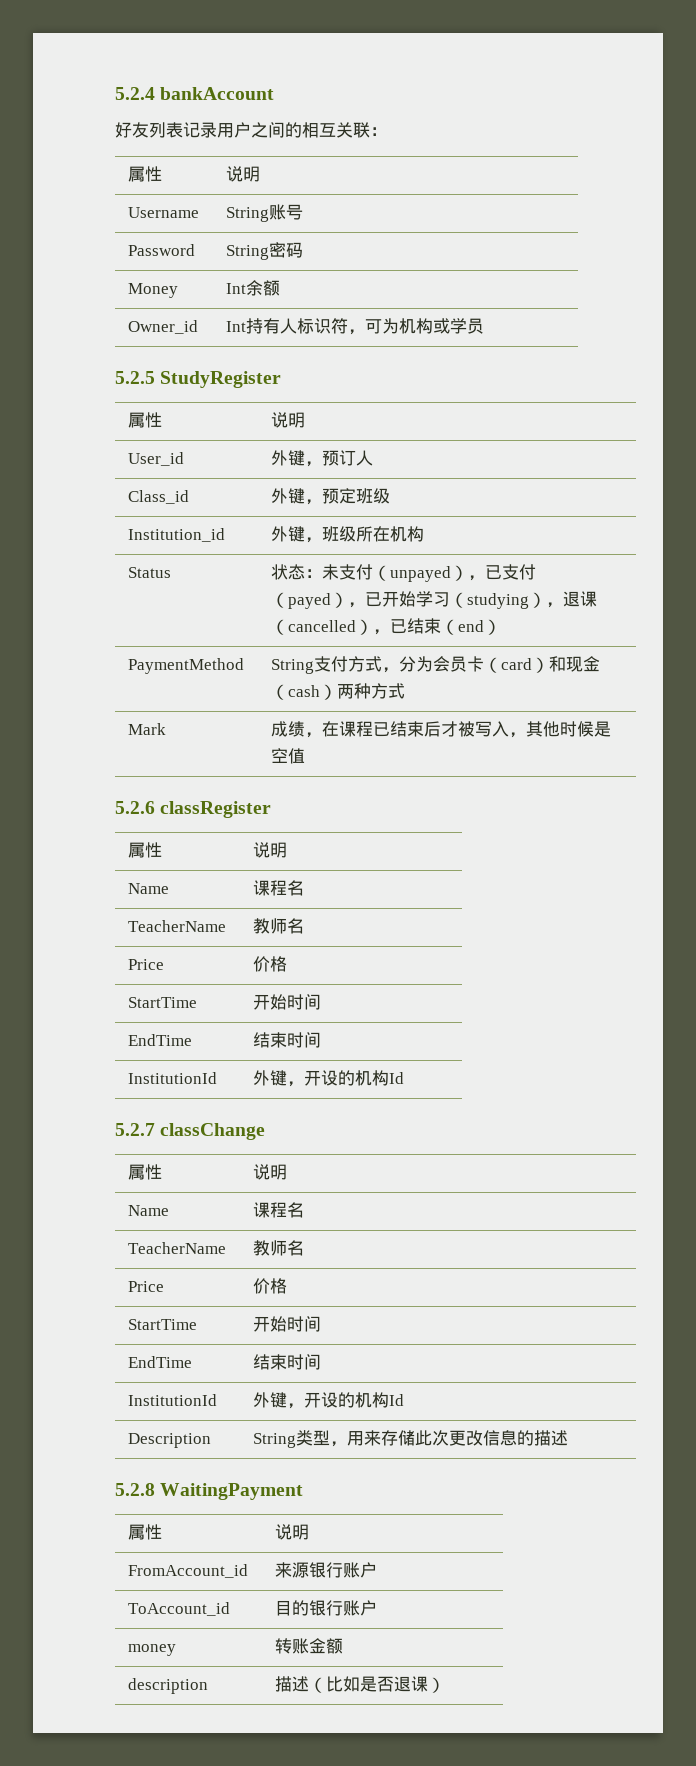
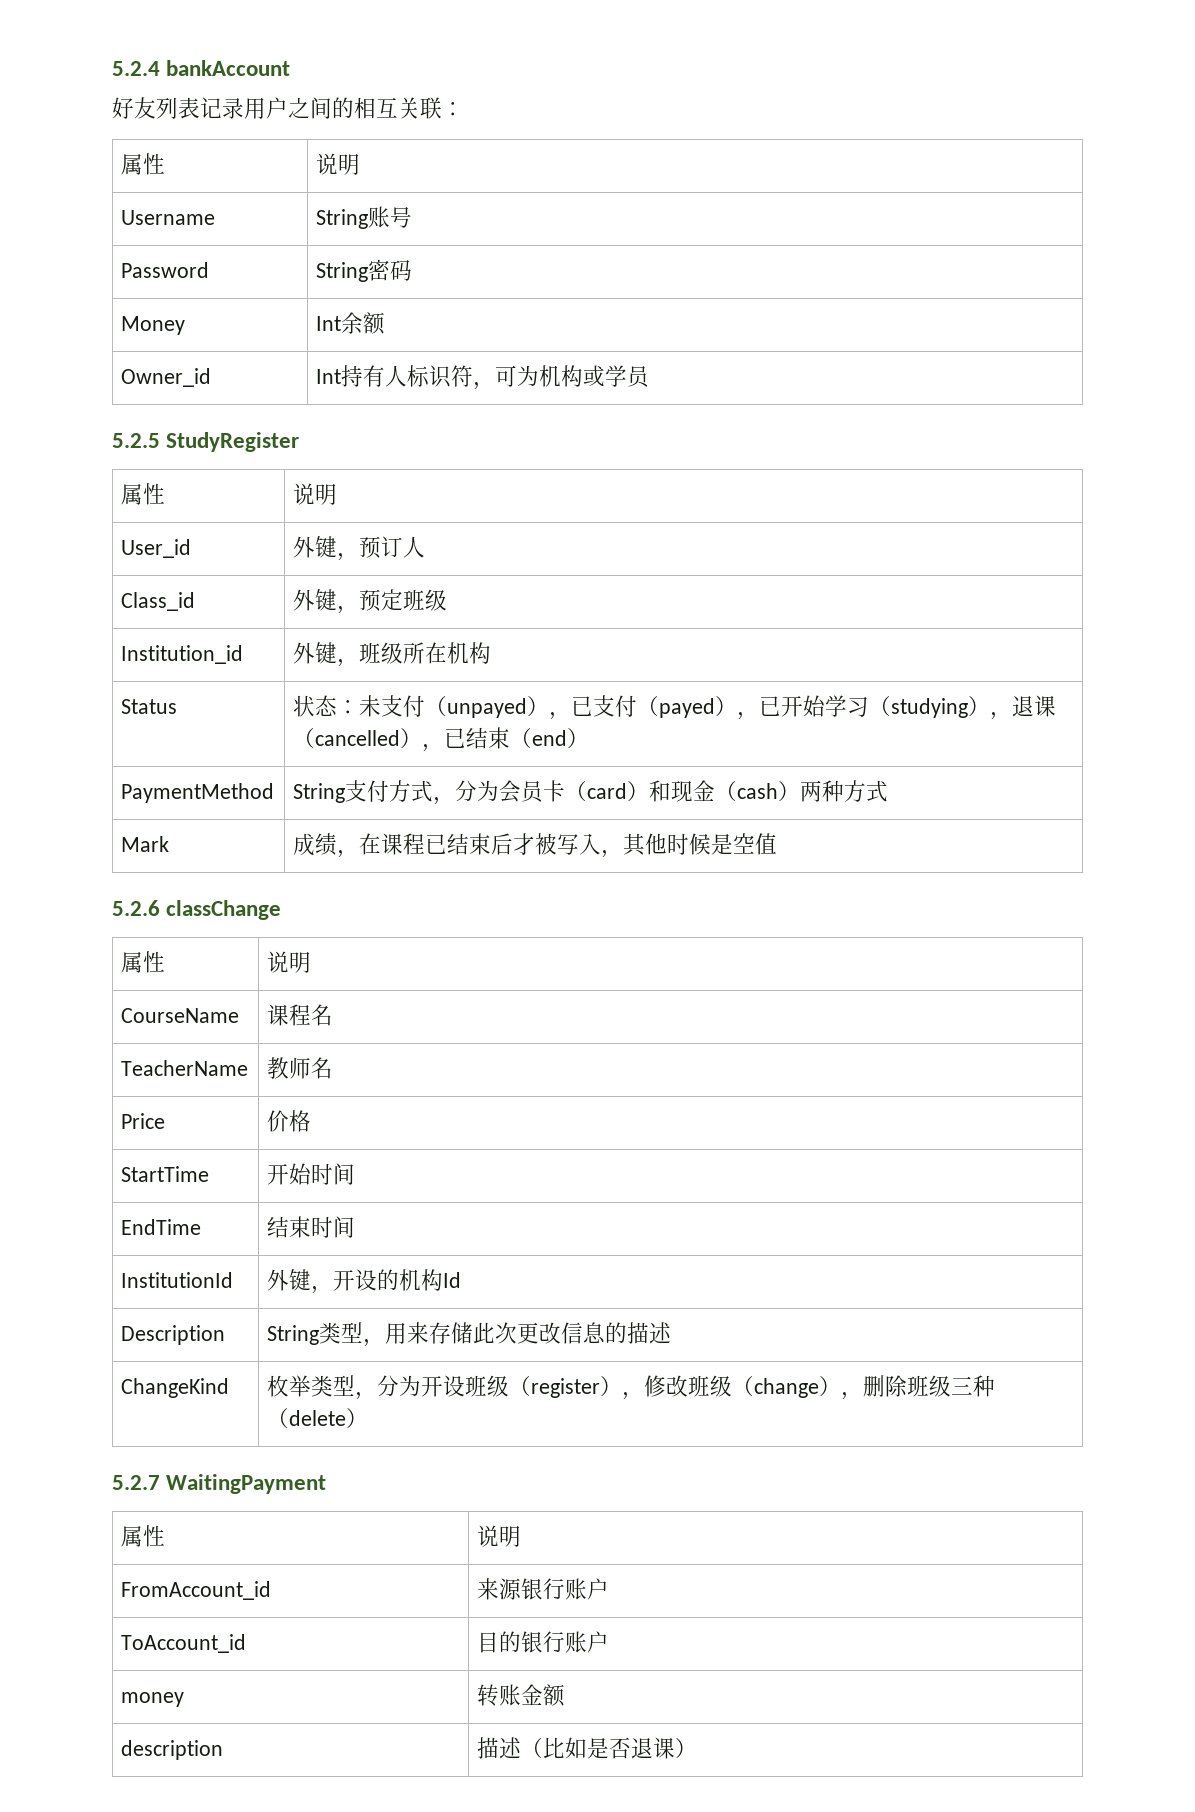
- 5.2.6 classRegister
+ 5.2.6 classChange
  属性 | 说明
- Name | 课程名
- TeacherName | 教师名
- Price | 价格
- StartTime | 开始时间
- EndTime | 结束时间
- InstitutionId | 外键，开设的机构Id
- 5.2.7 classChange
- 属性 | 说明
- Name | 课程名
+ CourseName | 课程名
- 5.2.8 WaitingPayment
+ ChangeKind | 枚举类型，分为开设班级（register），修改班级（change），删除班级三种（delete）
+ 5.2.7 WaitingPayment

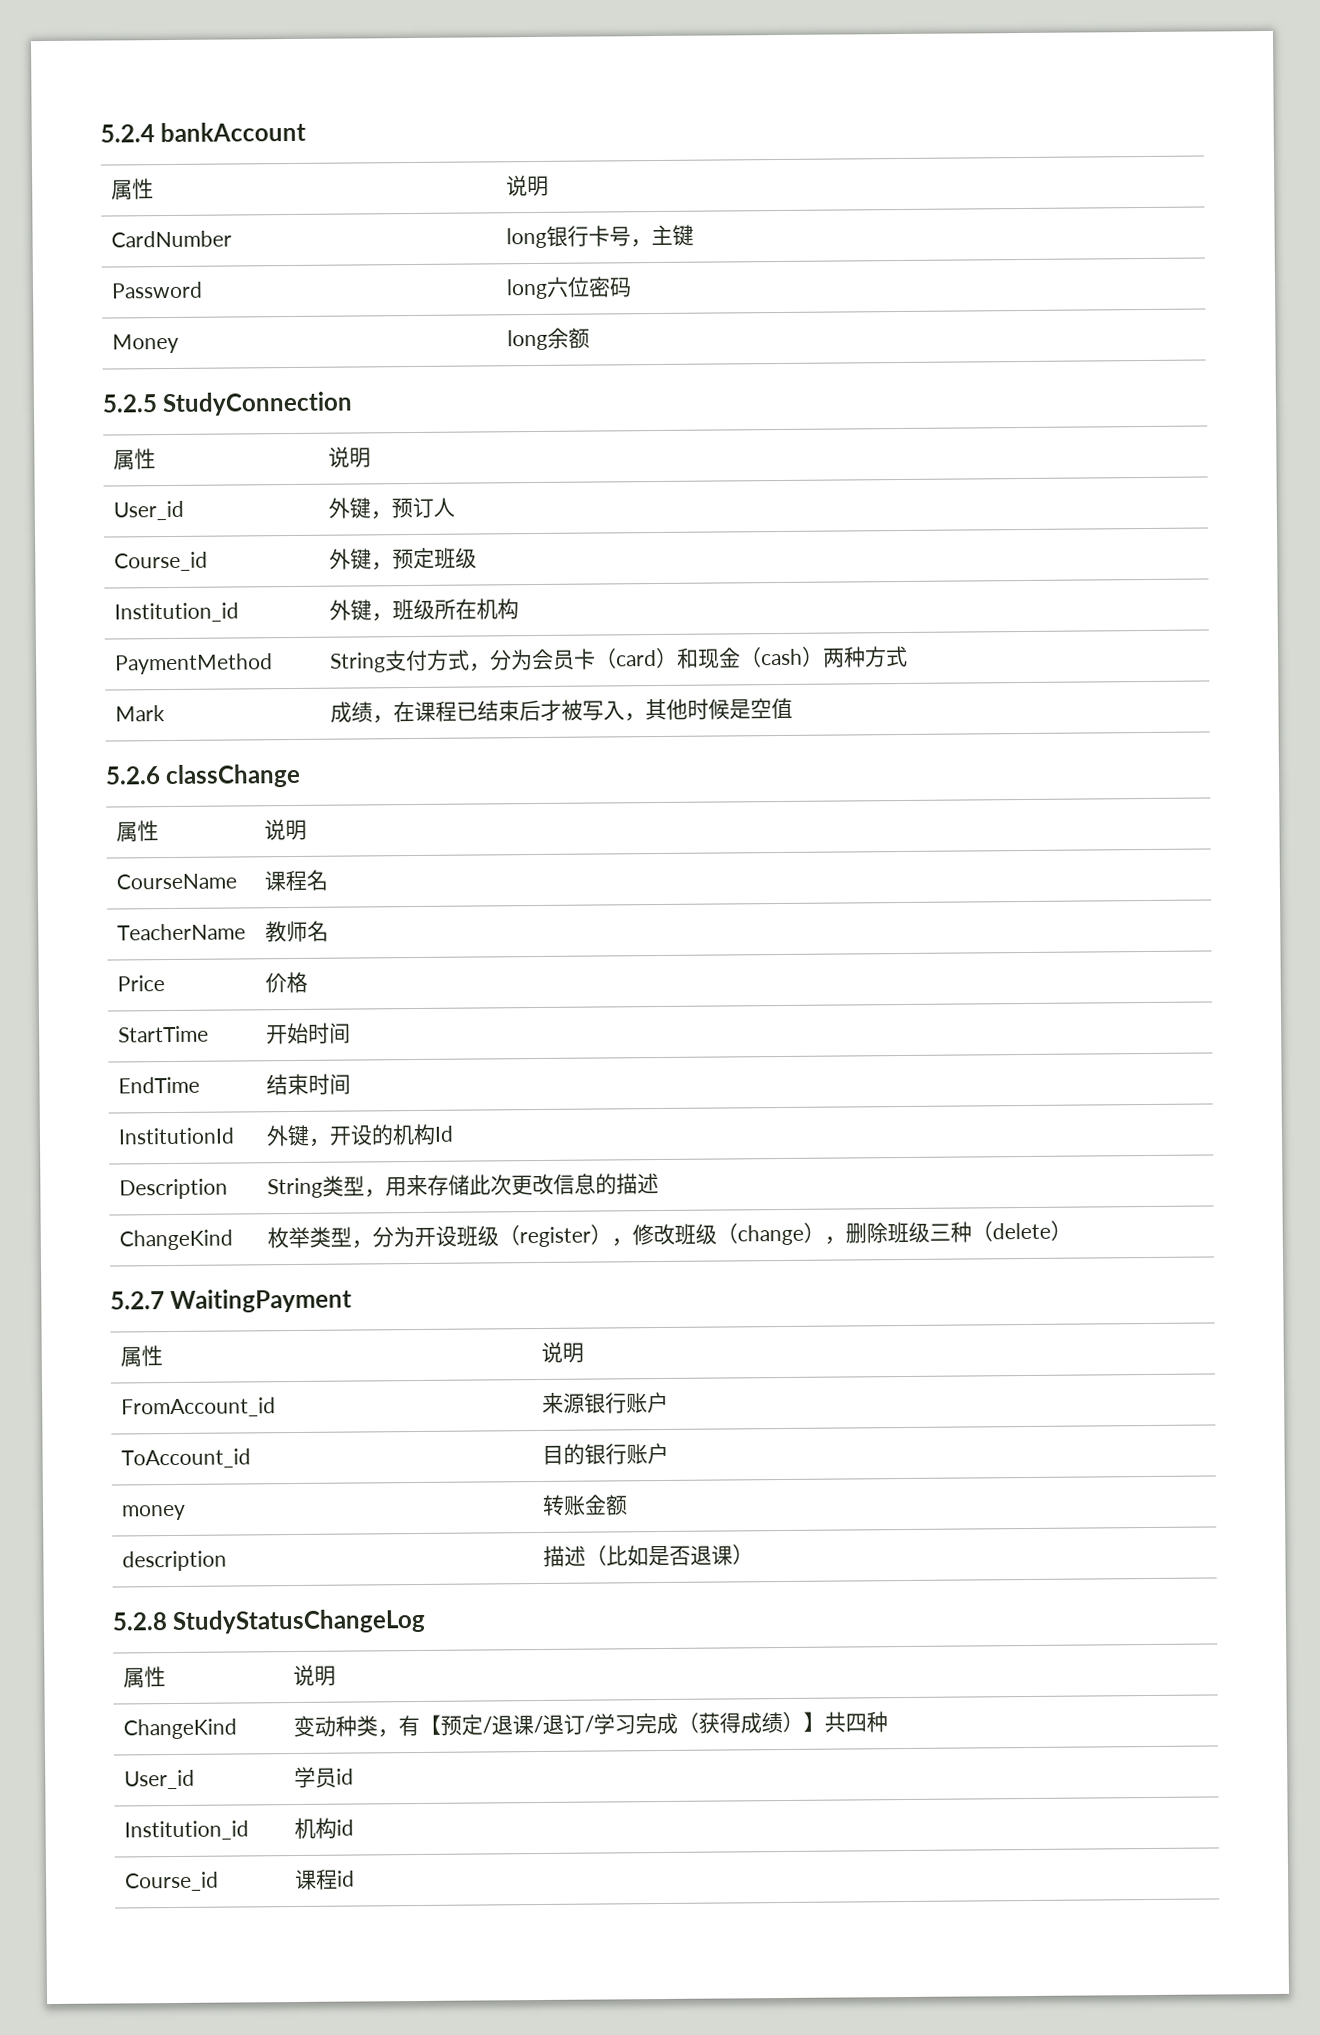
  5.2.4 bankAccount
- 好友列表记录用户之间的相互关联：
  属性 | 说明
- Username | String账号
+ CardNumber | long银行卡号，主键
- Password | String密码
+ Password | long六位密码
- Money | Int余额
+ Money | long余额
- Owner_id | Int持有人标识符，可为机构或学员
- 5.2.5 StudyRegister
+ 5.2.5 StudyConnection
- Class_id | 外键，预定班级
+ Course_id | 外键，预定班级
- Status | 状态：未支付（unpayed），已支付（payed），已开始学习（studying），退课（cancelled），已结束（end）
+ 5.2.8 StudyStatusChangeLog
+ 属性 | 说明
+ ChangeKind | 变动种类，有【预定/退课/退订/学习完成（获得成绩）】共四种
+ User_id | 学员id
+ Institution_id | 机构id
+ Course_id | 课程id

